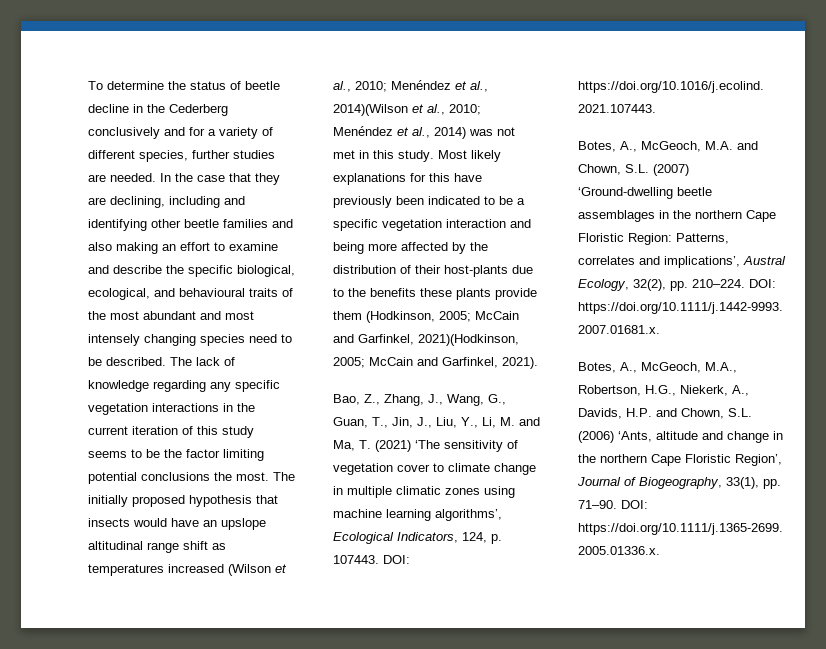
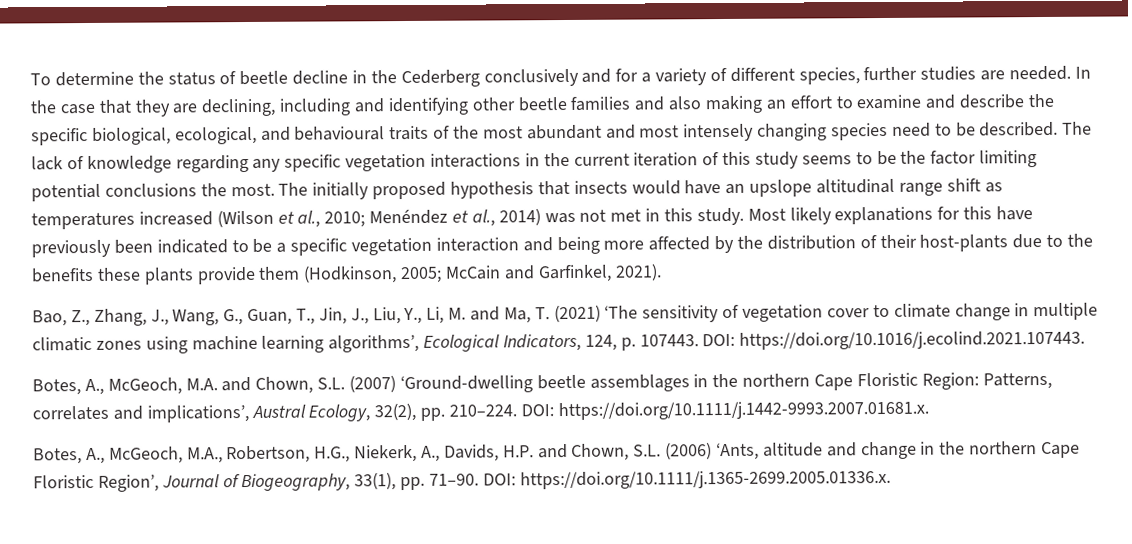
- The initially proposed hypothesis that insects would have an upslope altitudinal range shift as temperatures increased (Wilson et al., 2010; Menéndez et al., 2014)(Wilson et al., 2010; Menéndez et al., 2014) was not met in this study.
+ The initially proposed hypothesis that insects would have an upslope altitudinal range shift as temperatures increased (Wilson et al., 2010; Menéndez et al., 2014) was not met in this study.
- Most likely explanations for this have previously been indicated to be a specific vegetation interaction and being more affected by the distribution of their host-plants due to the benefits these plants provide them (Hodkinson, 2005; McCain and Garfinkel, 2021)(Hodkinson, 2005; McCain and Garfinkel, 2021).
+ Most likely explanations for this have previously been indicated to be a specific vegetation interaction and being more affected by the distribution of their host-plants due to the benefits these plants provide them (Hodkinson, 2005; McCain and Garfinkel, 2021).

